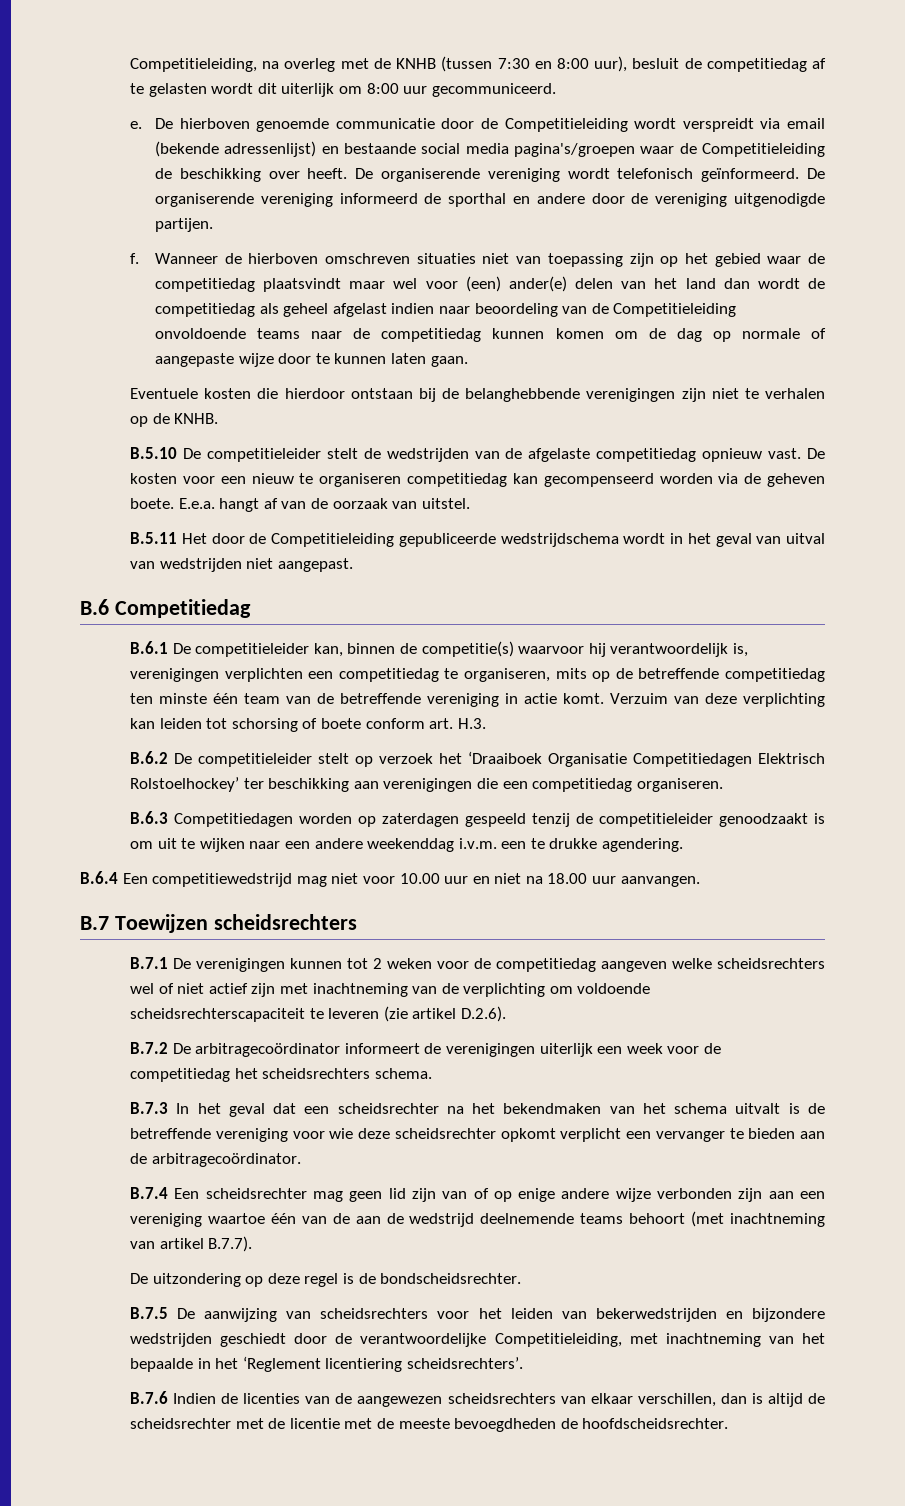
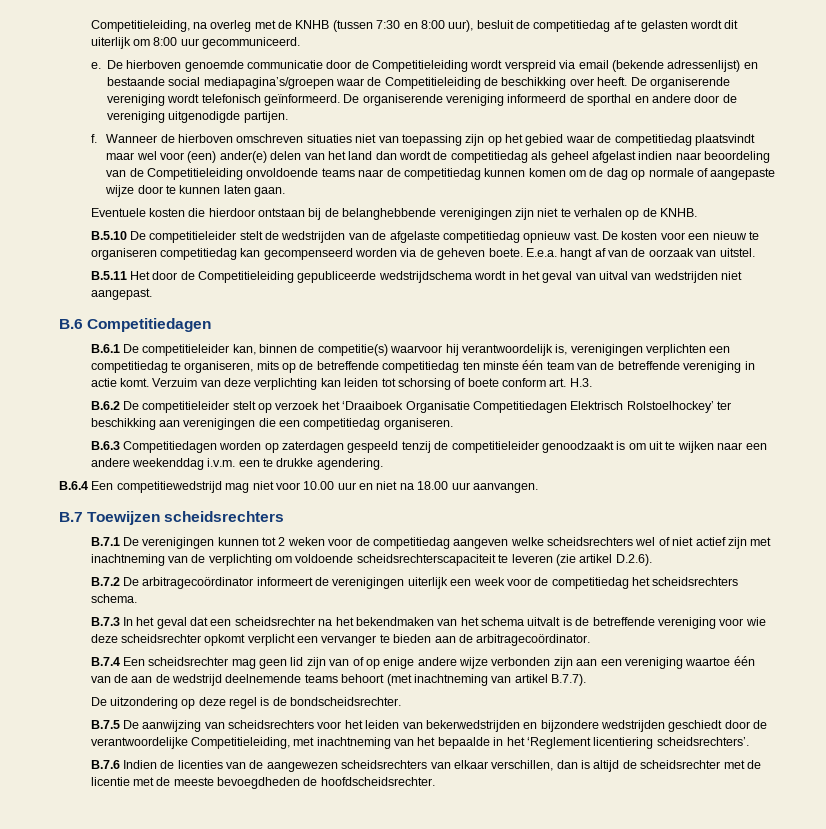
- De hierboven genoemde communicatie door de Competitieleiding wordt verspreidt via email (bekende adressenlijst) en bestaande social media pagina's/groepen waar de Competitieleiding de beschikking over heeft.
+ De hierboven genoemde communicatie door de Competitieleiding wordt verspreid via email (bekende adressenlijst) en bestaande social mediapagina’s/groepen waar de Competitieleiding de beschikking over heeft.
- B.6 Competitiedag
+ B.6 Competitiedagen

